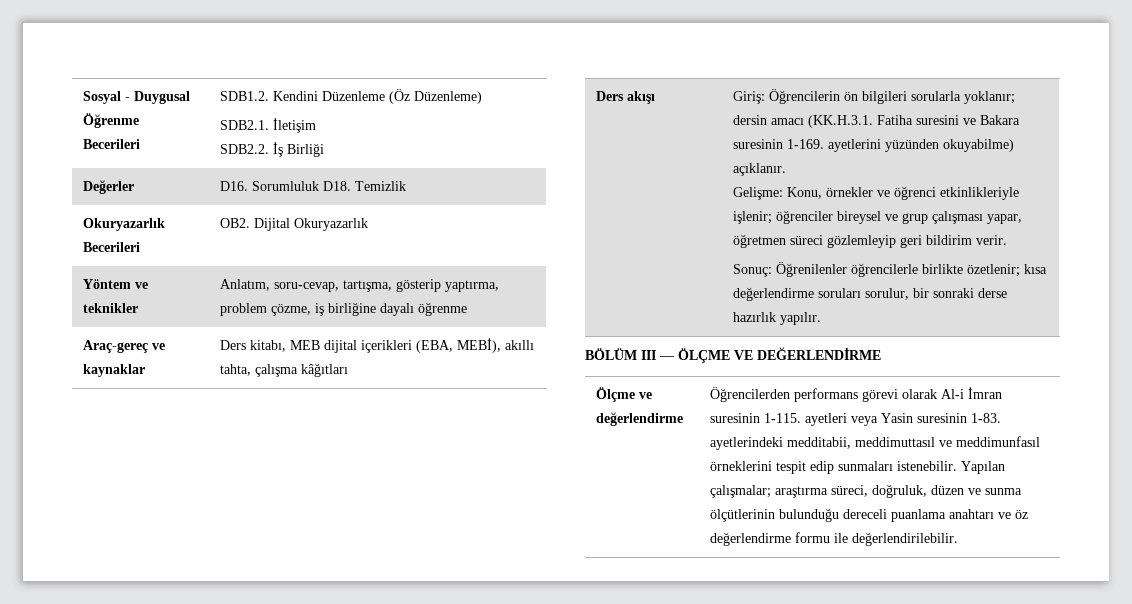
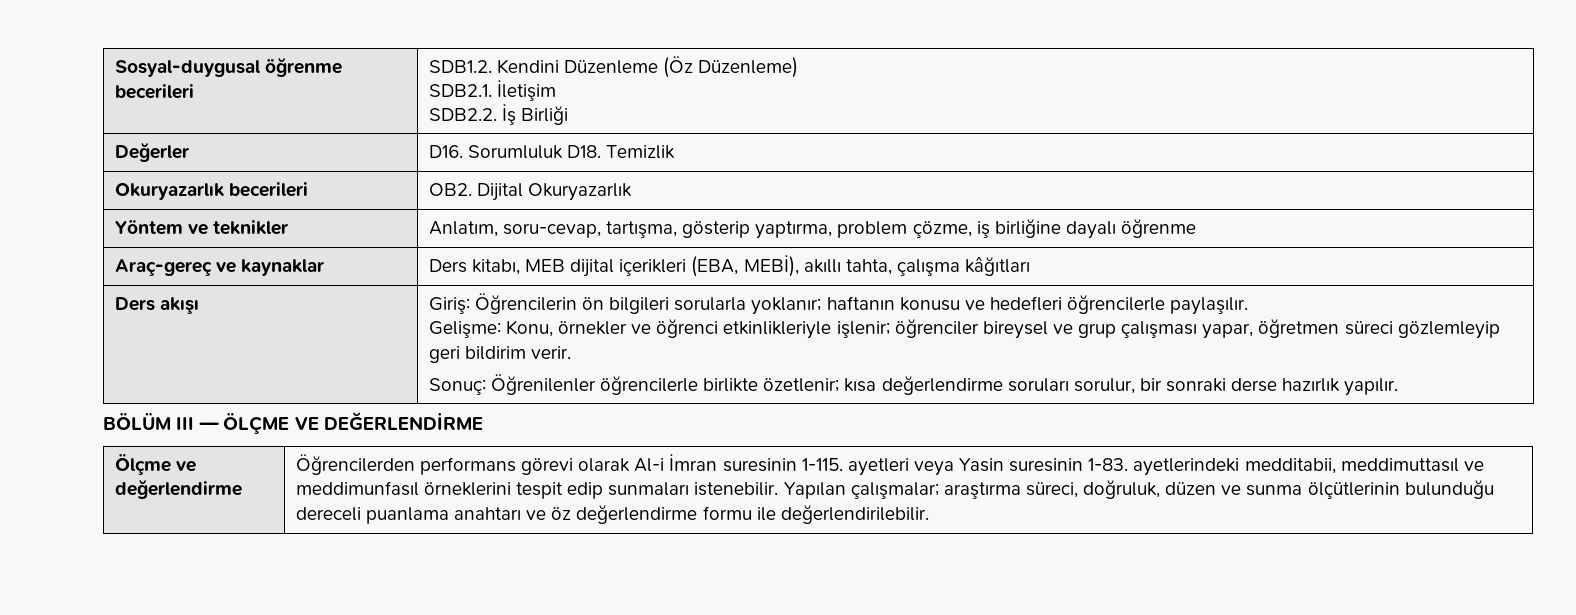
- Sosyal - Duygusal Öğrenme Becerileri | SDB1.2. Kendini Düzenleme (Öz Düzenleme)
+ Sosyal-duygusal öğrenme becerileri | SDB1.2. Kendini Düzenleme (Öz Düzenleme)
- Okuryazarlık Becerileri | OB2. Dijital Okuryazarlık
+ Okuryazarlık becerileri | OB2. Dijital Okuryazarlık
- Giriş: Öğrencilerin ön bilgileri sorularla yoklanır; dersin amacı (KK.H.3.1. Fatiha suresini ve Bakara suresinin 1-169. ayetlerini yüzünden okuyabilme) açıklanır.
+ Giriş: Öğrencilerin ön bilgileri sorularla yoklanır; haftanın konusu ve hedefleri öğrencilerle paylaşılır.

